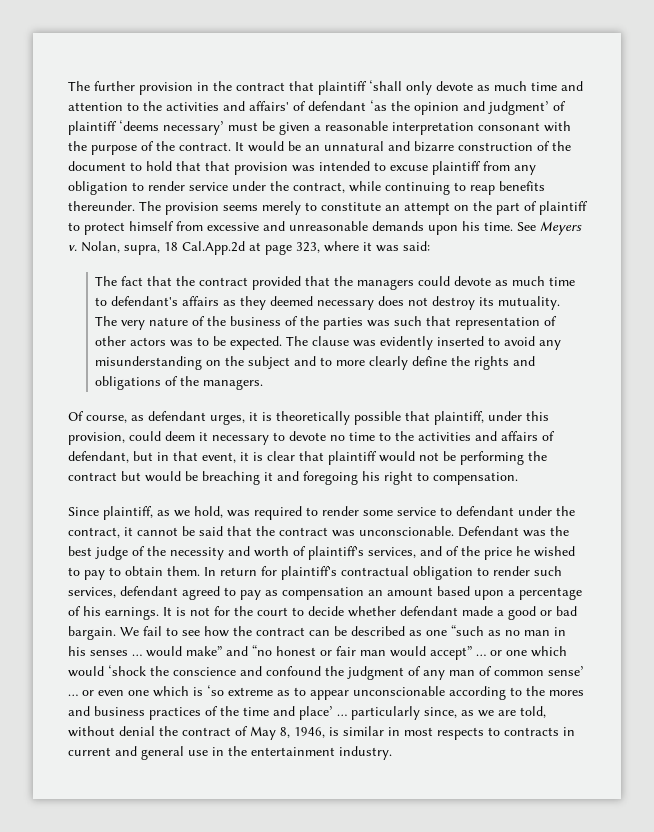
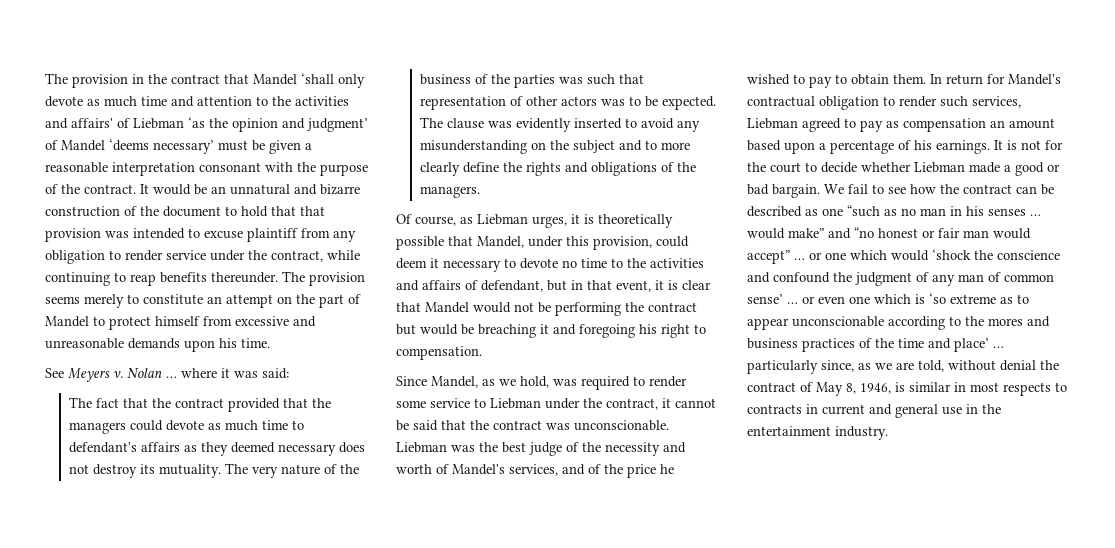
- The further provision in the contract that plaintiff ‘shall only devote as much time and attention to the activities and affairs' of defendant ‘as the opinion and judgment’ of plaintiff ‘deems necessary’ must be given a reasonable interpretation consonant with the purpose of the contract.
+ The provision in the contract that Mandel ‘shall only devote as much time and attention to the activities and affairs' of Liebman ‘as the opinion and judgment’ of Mandel ‘deems necessary’ must be given a reasonable interpretation consonant with the purpose of the contract.
- The provision seems merely to constitute an attempt on the part of plaintiff to protect himself from excessive and unreasonable demands upon his time. See Meyers v.
+ The provision seems merely to constitute an attempt on the part of Mandel to protect himself from excessive and unreasonable demands upon his time.
+ See Meyers v.
- Nolan, supra, 18 Cal.App.2d at page 323, where it was said:
+ Nolan … where it was said:
- Of course, as defendant urges, it is theoretically possible that plaintiff, under this provision, could deem it necessary to devote no time to the activities and affairs of defendant, but in that event, it is clear that plaintiff would not be performing the contract but would be breaching it and foregoing his right to compensation.
+ Of course, as Liebman urges, it is theoretically possible that Mandel, under this provision, could deem it necessary to devote no time to the activities and affairs of defendant, but in that event, it is clear that Mandel would not be performing the contract but would be breaching it and foregoing his right to compensation.
- Since plaintiff, as we hold, was required to render some service to defendant under the contract, it cannot be said that the contract was unconscionable.
+ Since Mandel, as we hold, was required to render some service to Liebman under the contract, it cannot be said that the contract was unconscionable.
- Defendant was the best judge of the necessity and worth of plaintiff's services, and of the price he wished to pay to obtain them.
+ Liebman was the best judge of the necessity and worth of Mandel's services, and of the price he wished to pay to obtain them.
- In return for plaintiff's contractual obligation to render such services, defendant agreed to pay as compensation an amount based upon a percentage of his earnings.
+ In return for Mandel's contractual obligation to render such services, Liebman agreed to pay as compensation an amount based upon a percentage of his earnings.
- It is not for the court to decide whether defendant made a good or bad bargain.
+ It is not for the court to decide whether Liebman made a good or bad bargain.

